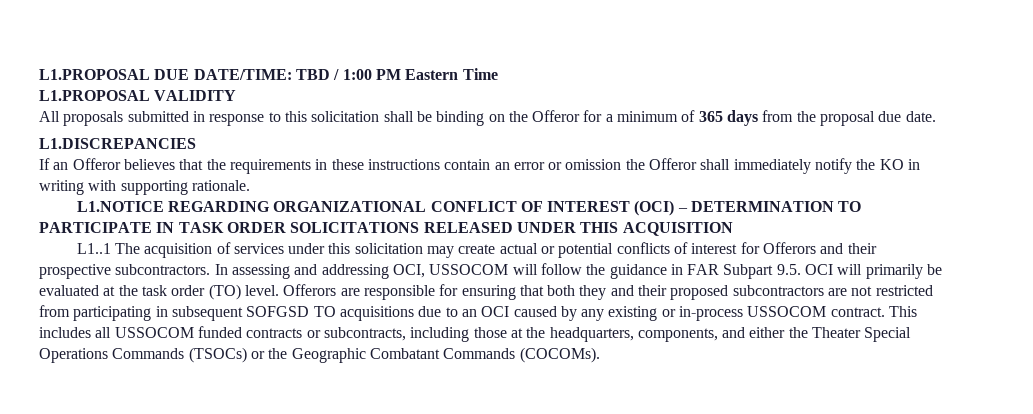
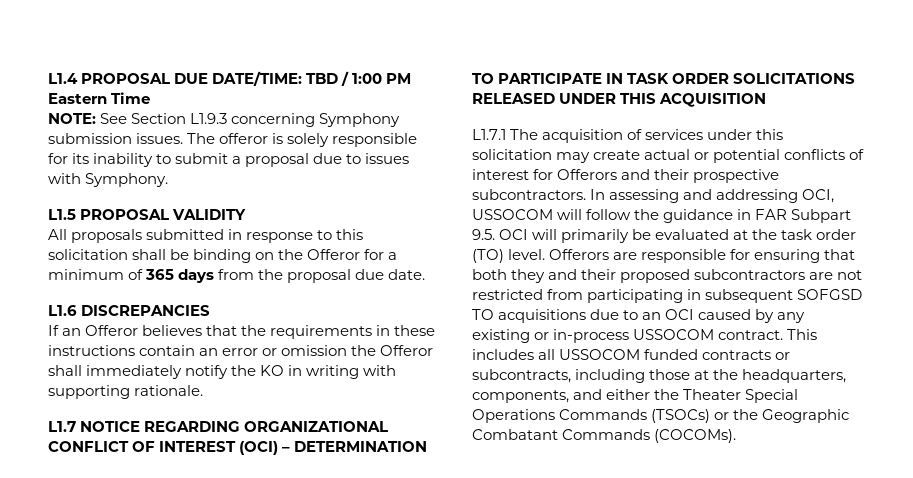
- L1.PROPOSAL DUE DATE/TIME: TBD / 1:00 PM Eastern Time
+ L1.4 PROPOSAL DUE DATE/TIME: TBD / 1:00 PM Eastern Time
- L1.PROPOSAL VALIDITY
+ NOTE: See Section L1.9.3 concerning Symphony submission issues. The offeror is solely responsible for its inability to submit a proposal due to issues with Symphony.
+ L1.5 PROPOSAL VALIDITY
- L1.DISCREPANCIES
+ L1.6 DISCREPANCIES
- L1.NOTICE REGARDING ORGANIZATIONAL CONFLICT OF INTEREST (OCI) – DETERMINATION TO PARTICIPATE IN TASK ORDER SOLICITATIONS RELEASED UNDER THIS ACQUISITION
+ L1.7 NOTICE REGARDING ORGANIZATIONAL CONFLICT OF INTEREST (OCI) – DETERMINATION TO PARTICIPATE IN TASK ORDER SOLICITATIONS RELEASED UNDER THIS ACQUISITION
- L1..1 The acquisition of services under this solicitation may create actual or potential conflicts of interest for Offerors and their prospective subcontractors.
+ L1.7.1 The acquisition of services under this solicitation may create actual or potential conflicts of interest for Offerors and their prospective subcontractors.

